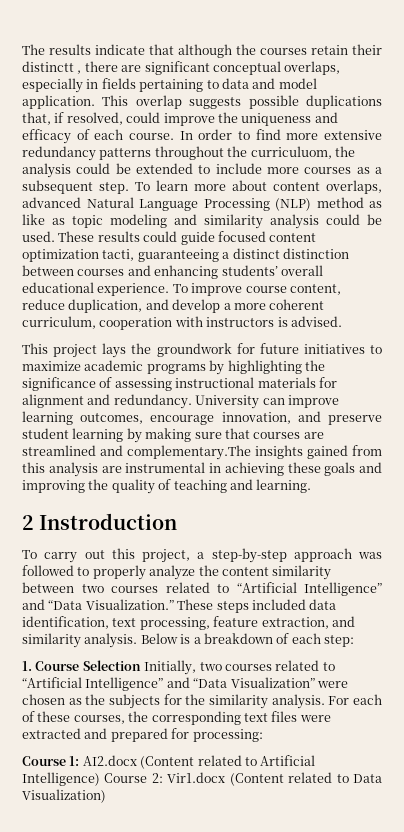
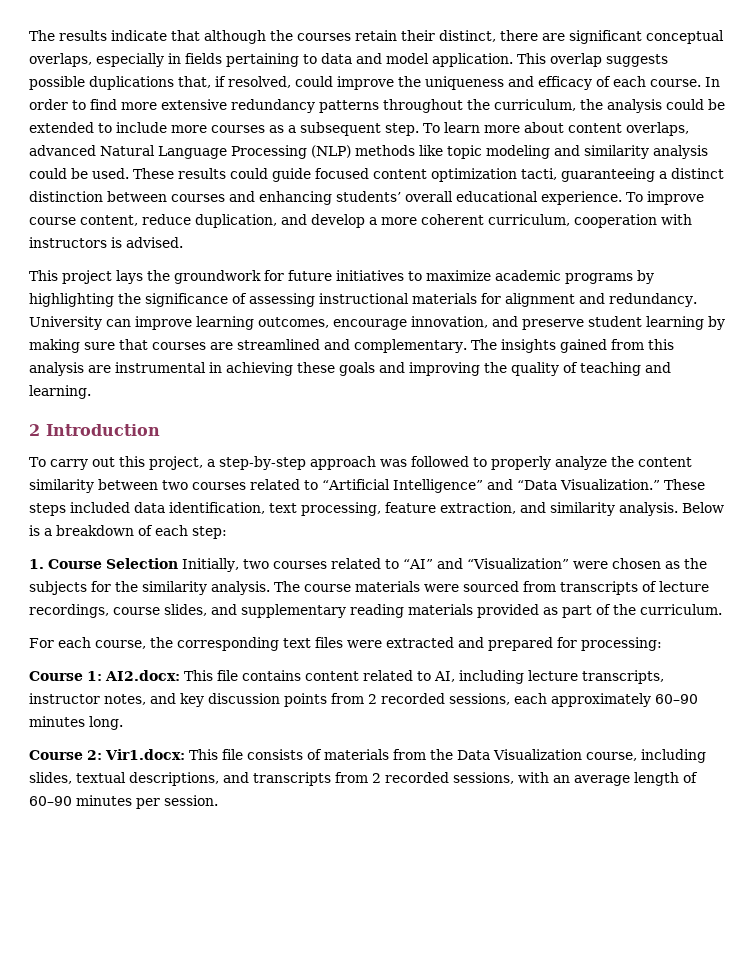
- The results indicate that although the courses retain their distinctt , there are significant conceptual overlaps, especially in fields pertaining to data and model application.
+ The results indicate that although the courses retain their distinct, there are significant conceptual overlaps, especially in fields pertaining to data and model application.
- In order to find more extensive redundancy patterns throughout the curriculuom, the analysis could be extended to include more courses as a subsequent step.
+ In order to find more extensive redundancy patterns throughout the curriculum, the analysis could be extended to include more courses as a subsequent step.
- To learn more about content overlaps, advanced Natural Language Processing (NLP) method as like as topic modeling and similarity analysis could be used.
+ To learn more about content overlaps, advanced Natural Language Processing (NLP) methods like topic modeling and similarity analysis could be used.
- University can improve learning outcomes, encourage innovation, and preserve student learning by making sure that courses are streamlined and complementary.The insights gained from this analysis are instrumental in achieving these goals and improving the quality of teaching and learning.
+ University can improve learning outcomes, encourage innovation, and preserve student learning by making sure that courses are streamlined and complementary. The insights gained from this analysis are instrumental in achieving these goals and improving the quality of teaching and learning.
- 2 Instroduction
+ 2 Introduction
- 1. Course Selection Initially, two courses related to “Artificial Intelligence” and “Data Visualization” were chosen as the subjects for the similarity analysis.
+ 1. Course Selection Initially, two courses related to “AI” and “Visualization” were chosen as the subjects for the similarity analysis.
- For each of these courses, the corresponding text files were extracted and prepared for processing:
+ The course materials were sourced from transcripts of lecture recordings, course slides, and supplementary reading materials provided as part of the curriculum.
+ For each course, the corresponding text files were extracted and prepared for processing:
- Course 1: AI2.docx (Content related to Artificial Intelligence) Course 2: Vir1.docx (Content related to Data Visualization)
+ Course 1: AI2.docx: This file contains content related to AI, including lecture transcripts, instructor notes, and key discussion points from 2 recorded sessions, each approximately 60–90 minutes long.
+ Course 2: Vir1.docx: This file consists of materials from the Data Visualization course, including slides, textual descriptions, and transcripts from 2 recorded sessions, with an average length of 60–90 minutes per session.

